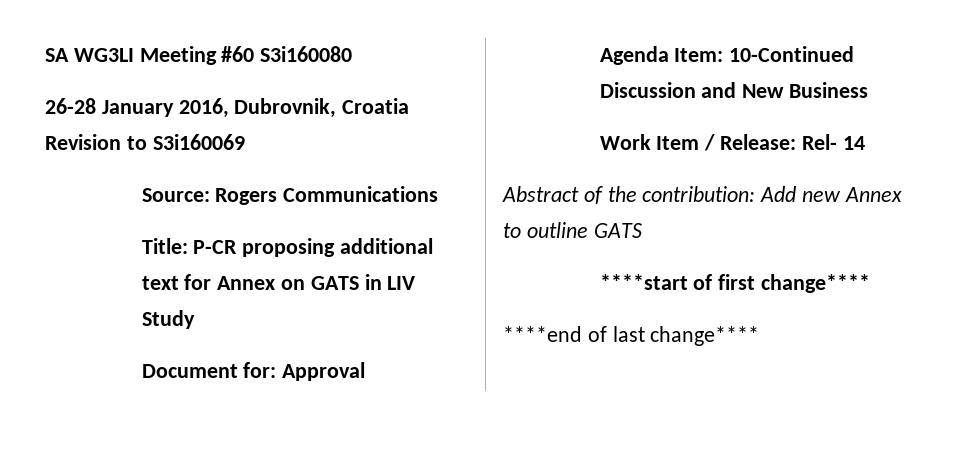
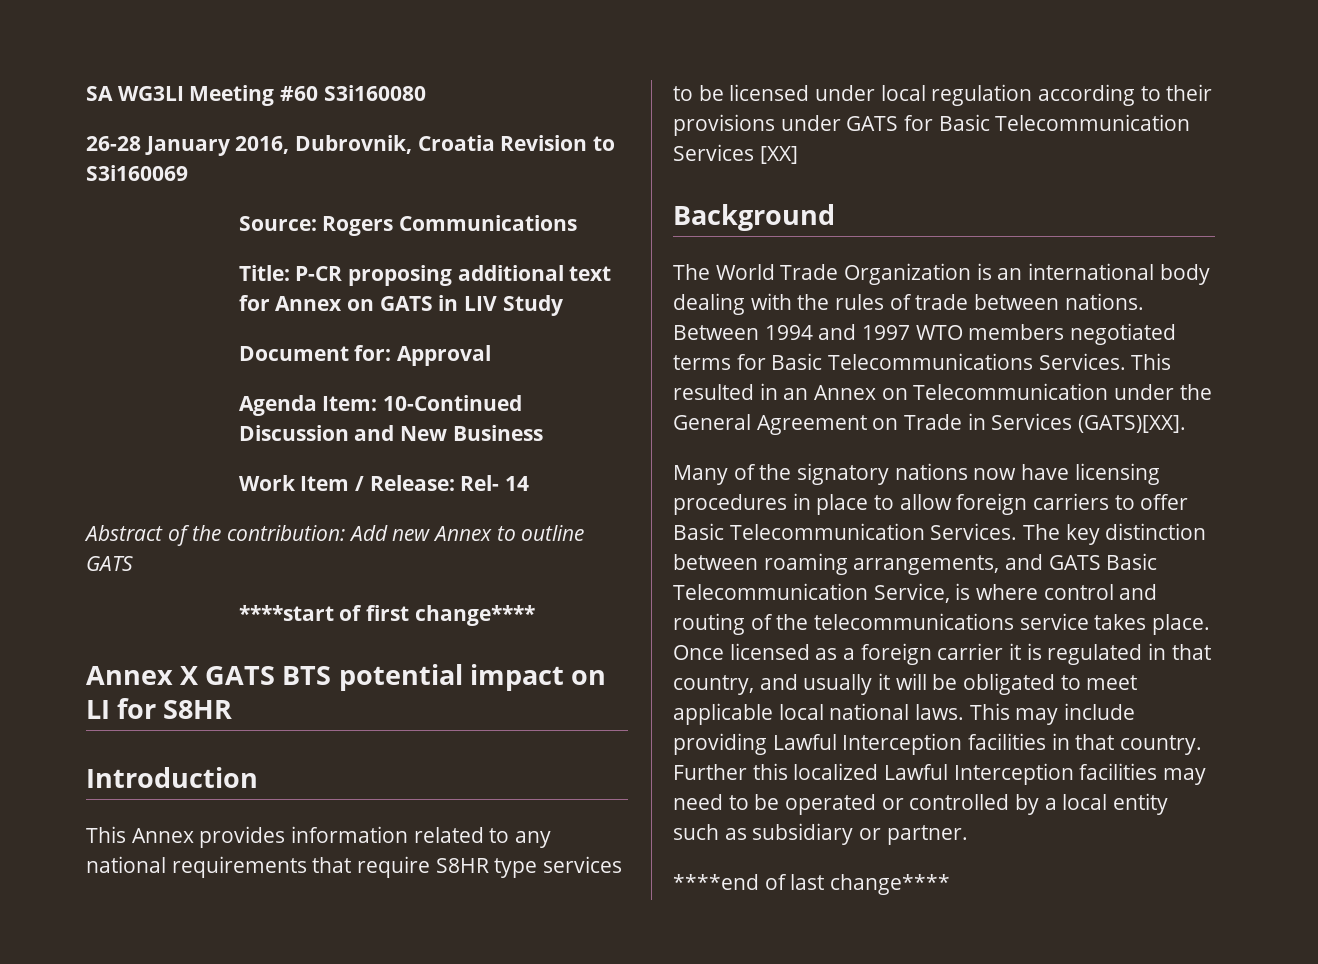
+ Annex X GATS BTS potential impact on LI for S8HR
+ Introduction
+ This Annex provides information related to any national requirements that require S8HR type services to be licensed under local regulation according to their provisions under GATS for Basic Telecommunication Services [XX]
+ Background
+ The World Trade Organization is an international body dealing with the rules of trade between nations. Between 1994 and 1997 WTO members negotiated terms for Basic Telecommunications Services. This resulted in an Annex on Telecommunication under the General Agreement on Trade in Services (GATS)[XX].
+ Many of the signatory nations now have licensing procedures in place to allow foreign carriers to offer Basic Telecommunication Services. The key distinction between roaming arrangements, and GATS Basic Telecommunication Service, is where control and routing of the telecommunications service takes place. Once licensed as a foreign carrier it is regulated in that country, and usually it will be obligated to meet applicable local national laws. This may include providing Lawful Interception facilities in that country. Further this localized Lawful Interception facilities may need to be operated or controlled by a local entity such as subsidiary or partner.

